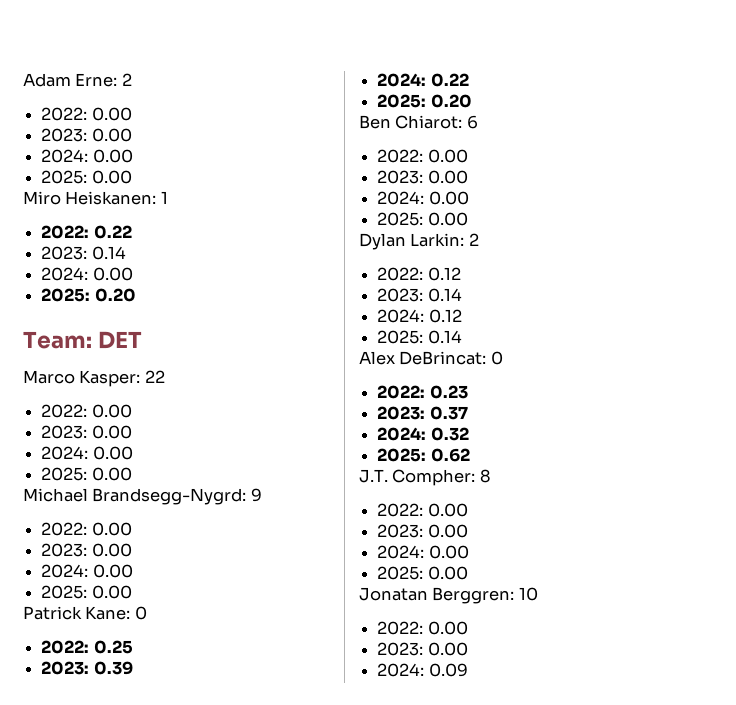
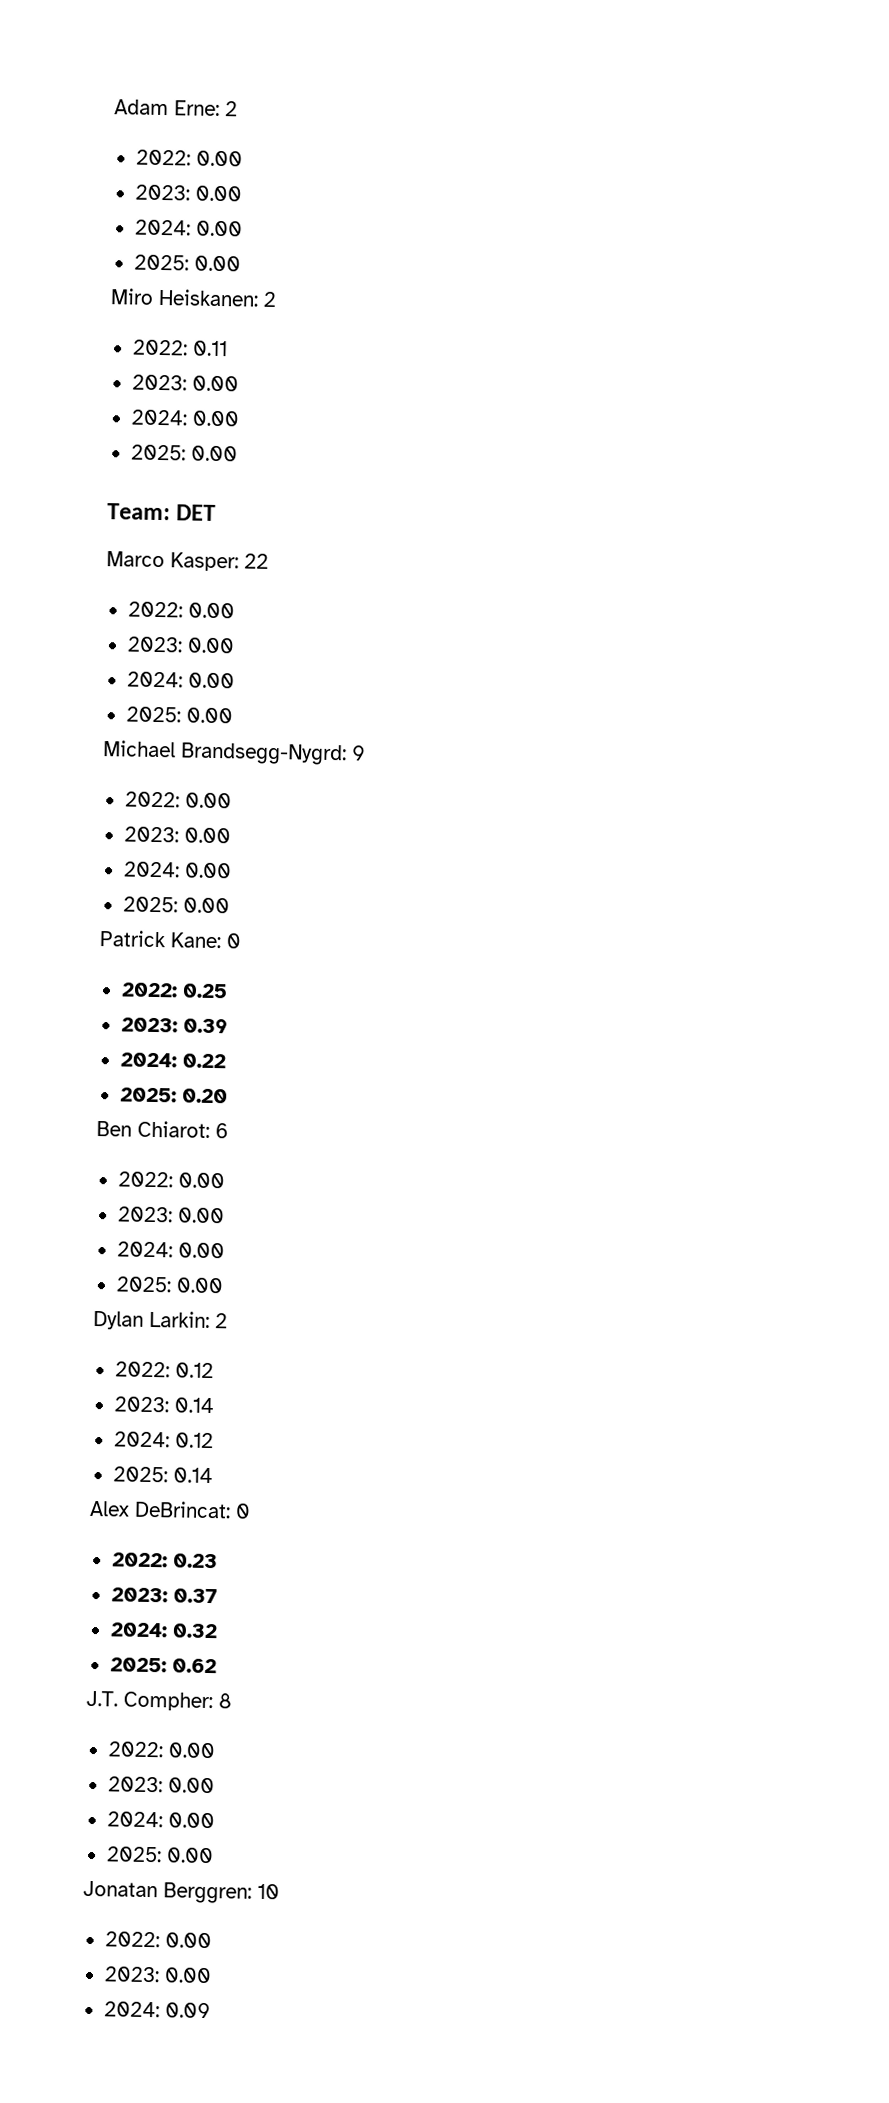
- Miro Heiskanen: 1
- 2022: 0.22
- 2023: 0.14
+ Miro Heiskanen: 2
+ 2022: 0.11
+ 2023: 0.00
  2024: 0.00
- 2025: 0.20
+ 2025: 0.00

